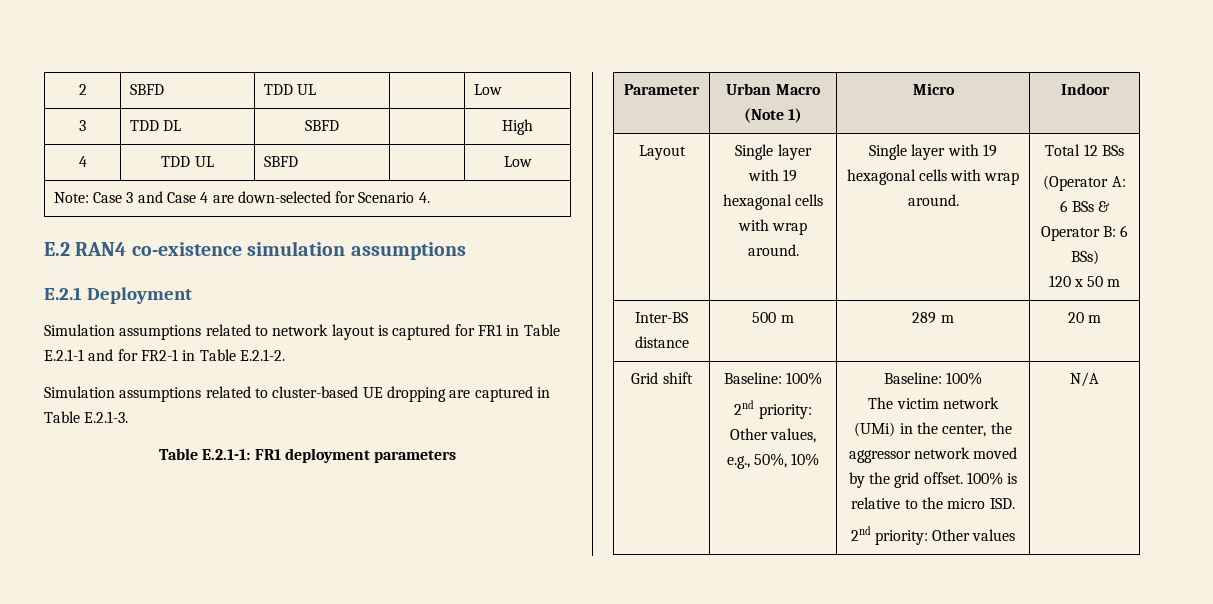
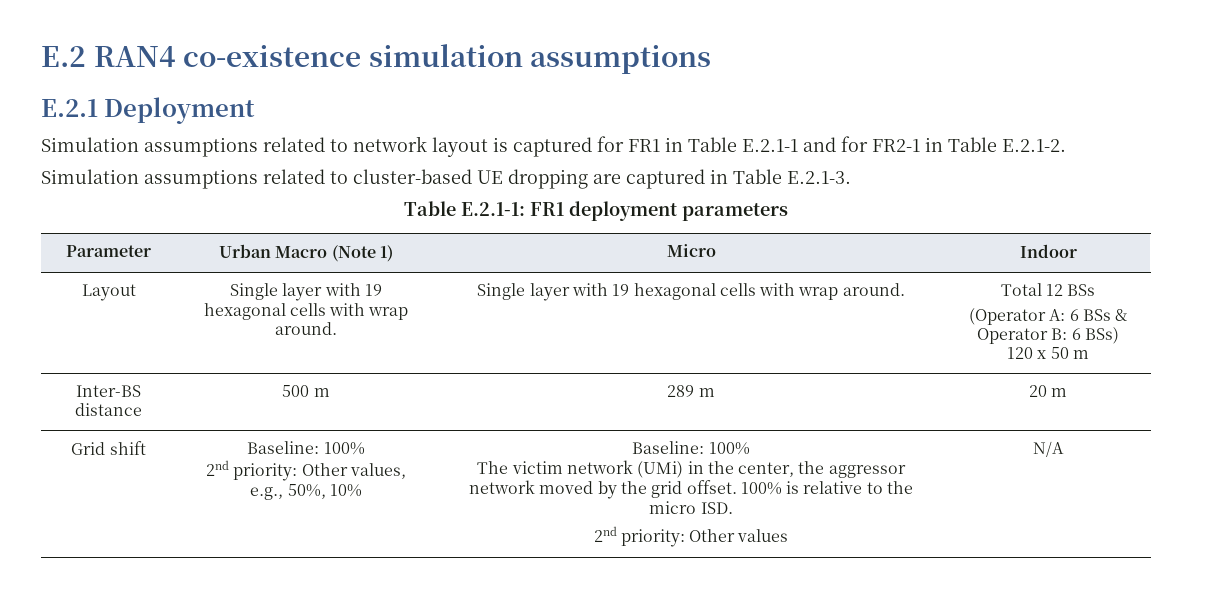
- 2 | SBFD | TDD UL | | Low
- 3 | TDD DL | SBFD | | High
- 4 | TDD UL | SBFD | | Low
- Note: Case 3 and Case 4 are down-selected for Scenario 4.

